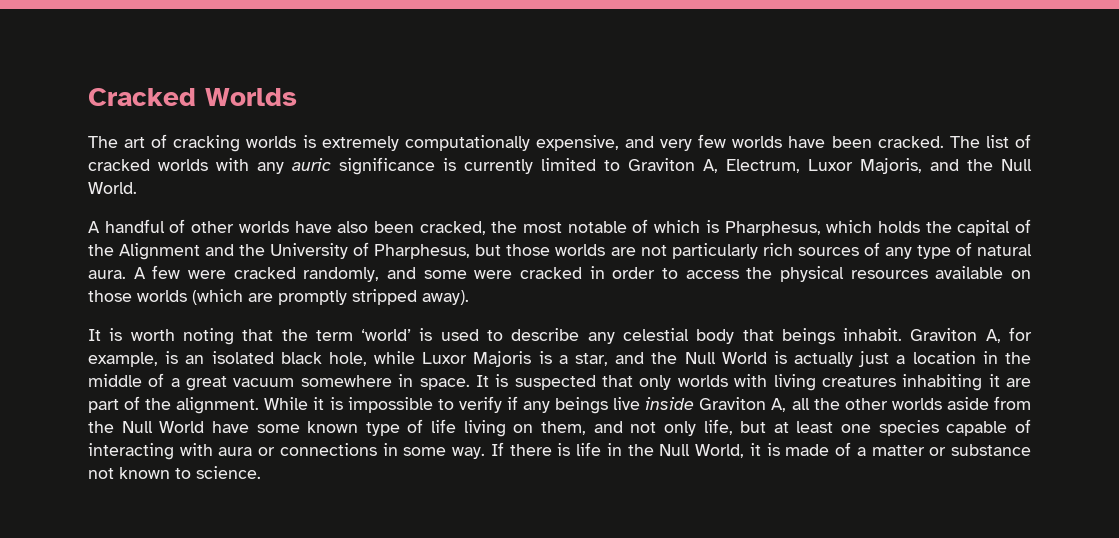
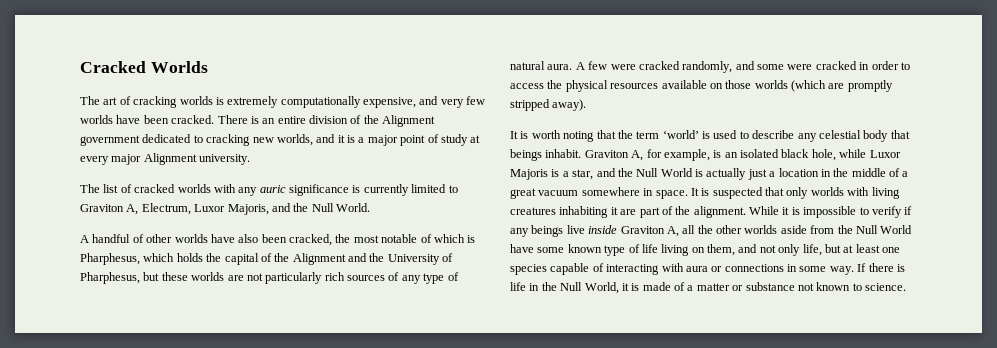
- The art of cracking worlds is extremely computationally expensive, and very few worlds have been cracked. The list of cracked worlds with any auric significance is currently limited to Graviton A, Electrum, Luxor Majoris, and the Null World.
+ The art of cracking worlds is extremely computationally expensive, and very few worlds have been cracked. There is an entire division of the Alignment government dedicated to cracking new worlds, and it is a major point of study at every major Alignment university.
+ The list of cracked worlds with any auric significance is currently limited to Graviton A, Electrum, Luxor Majoris, and the Null World.
- A handful of other worlds have also been cracked, the most notable of which is Pharphesus, which holds the capital of the Alignment and the University of Pharphesus, but those worlds are not particularly rich sources of any type of natural aura.
+ A handful of other worlds have also been cracked, the most notable of which is Pharphesus, which holds the capital of the Alignment and the University of Pharphesus, but these worlds are not particularly rich sources of any type of natural aura.

